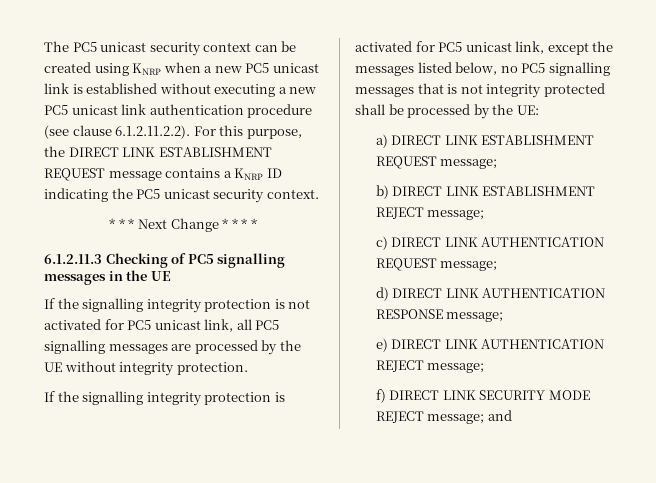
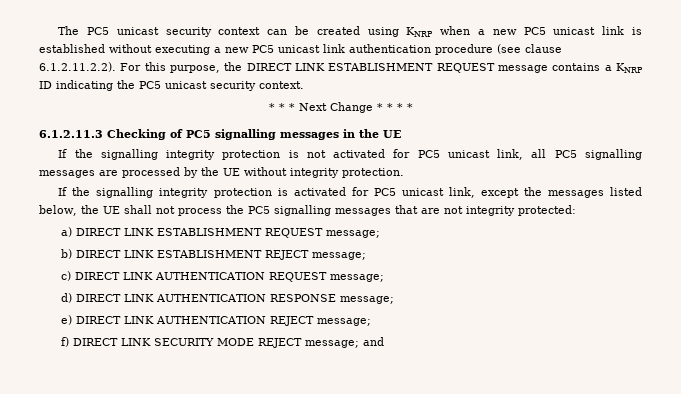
- If the signalling integrity protection is activated for PC5 unicast link, except the messages listed below, no PC5 signalling messages that is not integrity protected shall be processed by the UE:
+ If the signalling integrity protection is activated for PC5 unicast link, except the messages listed below, the UE shall not process the PC5 signalling messages that are not integrity protected:

